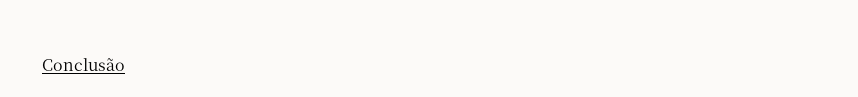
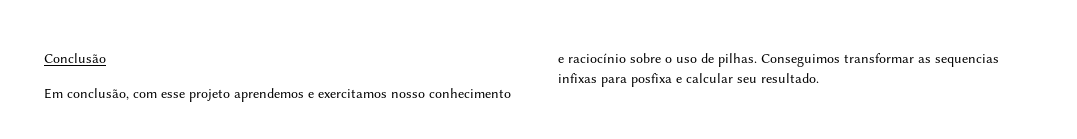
+ Em conclusão, com esse projeto aprendemos e exercitamos nosso conhecimento e raciocínio sobre o uso de pilhas. Conseguimos transformar as sequencias infixas para posfixa e calcular seu resultado.

